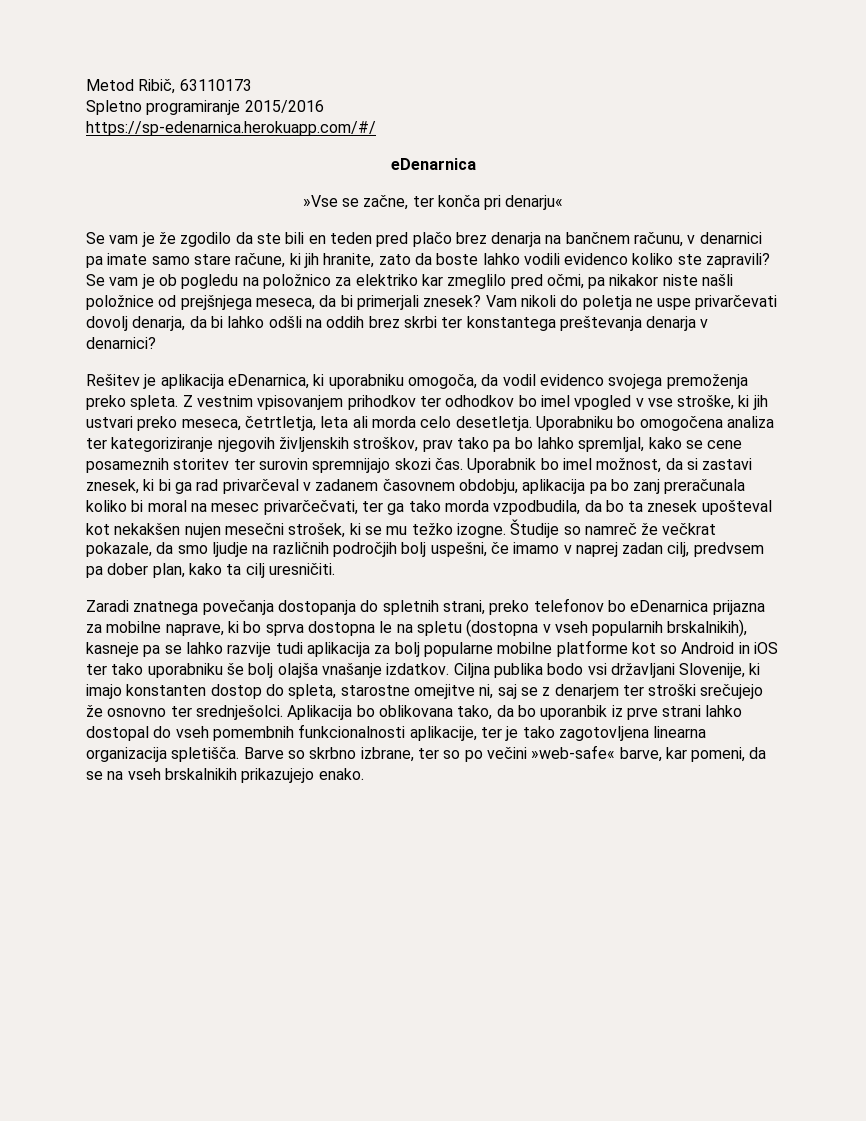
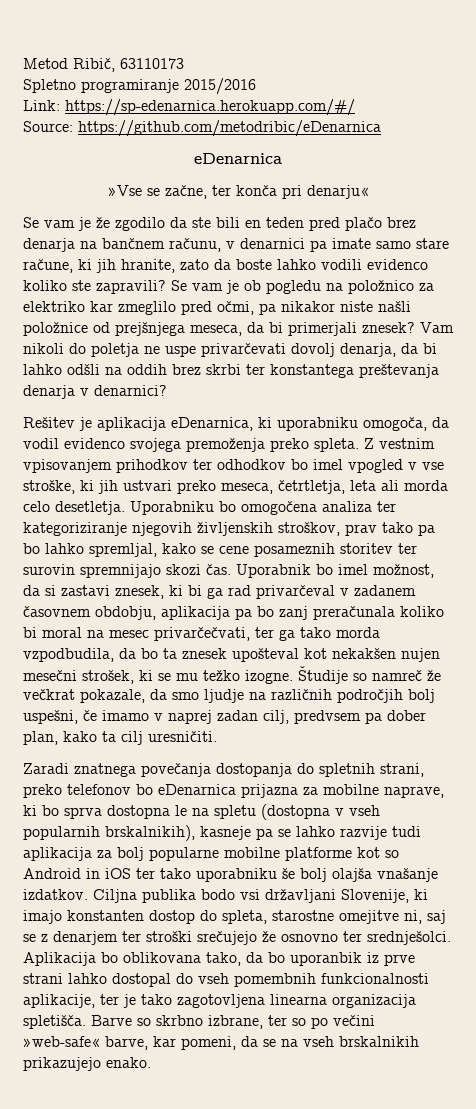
- https://sp-edenarnica.herokuapp.com/#/
+ Link: https://sp-edenarnica.herokuapp.com/#/
+ Source: https://github.com/metodribic/eDenarnica

